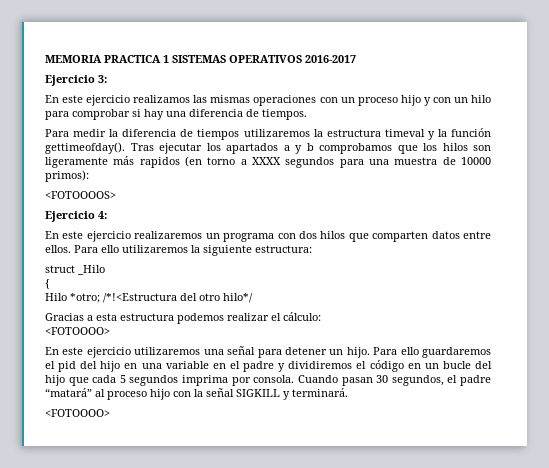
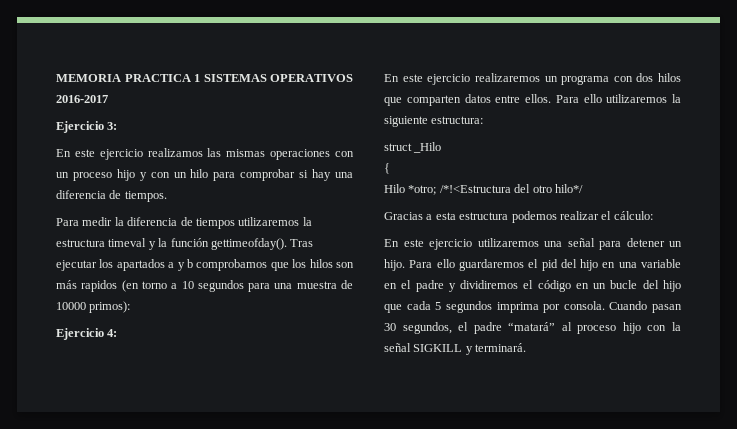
- Tras ejecutar los apartados a y b comprobamos que los hilos son ligeramente más rapidos (en torno a XXXX segundos para una muestra de 10000 primos):
+ Tras ejecutar los apartados a y b comprobamos que los hilos son más rapidos (en torno a 10 segundos para una muestra de 10000 primos):
- <FOTOOOOS>
  Gracias a esta estructura podemos realizar el cálculo:
- <FOTOOOO>
  Cuando pasan 30 segundos, el padre “matará” al proceso hijo con la señal SIGKILL y terminará.
- <FOTOOOO>

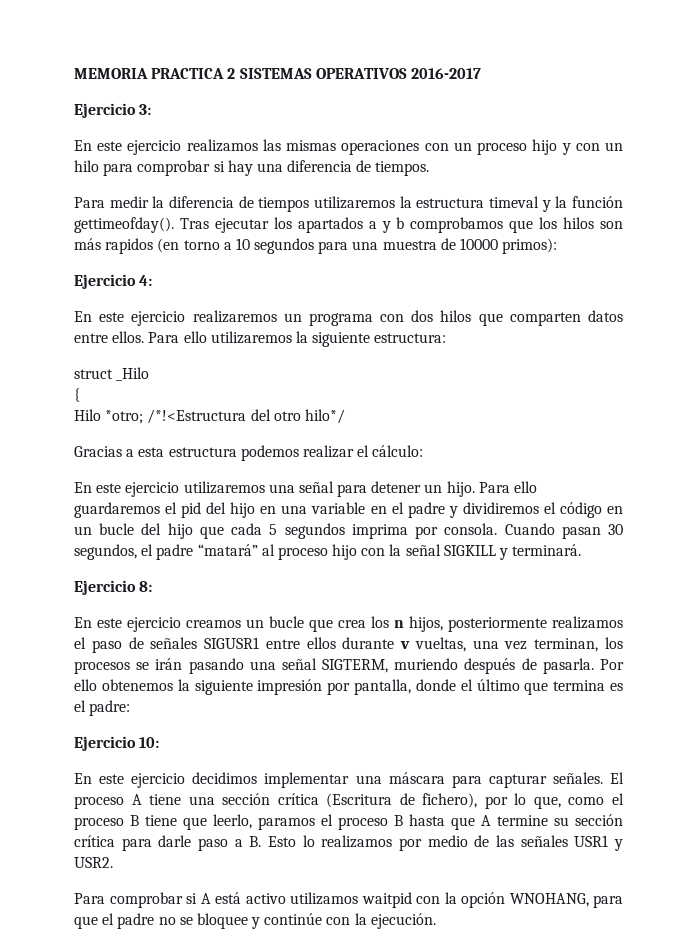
- MEMORIA PRACTICA 1 SISTEMAS OPERATIVOS 2016-2017
+ MEMORIA PRACTICA 2 SISTEMAS OPERATIVOS 2016-2017
+ Ejercicio 8:
+ En este ejercicio creamos un bucle que crea los n hijos, posteriormente realizamos el paso de señales SIGUSR1 entre ellos durante v vueltas, una vez terminan, los procesos se irán pasando una señal SIGTERM, muriendo después de pasarla. Por ello obtenemos la siguiente impresión por pantalla, donde el último que termina es el padre:
+ Ejercicio 10:
+ En este ejercicio decidimos implementar una máscara para capturar señales. El proceso A tiene una sección crítica (Escritura de fichero), por lo que, como el proceso B tiene que leerlo, paramos el proceso B hasta que A termine su sección crítica para darle paso a B. Esto lo realizamos por medio de las señales USR1 y USR2.
+ Para comprobar si A está activo utilizamos waitpid con la opción WNOHANG, para que el padre no se bloquee y continúe con la ejecución.

